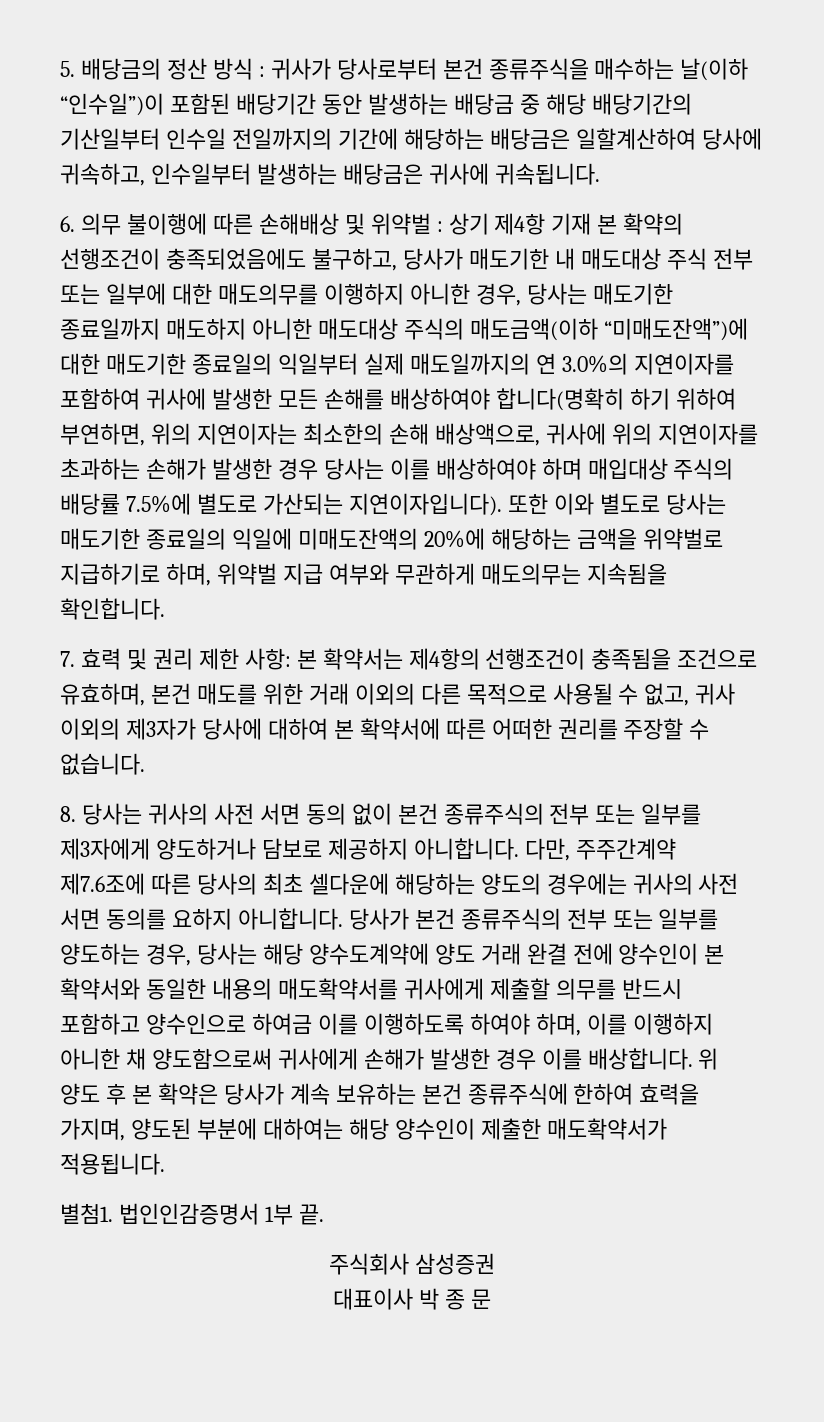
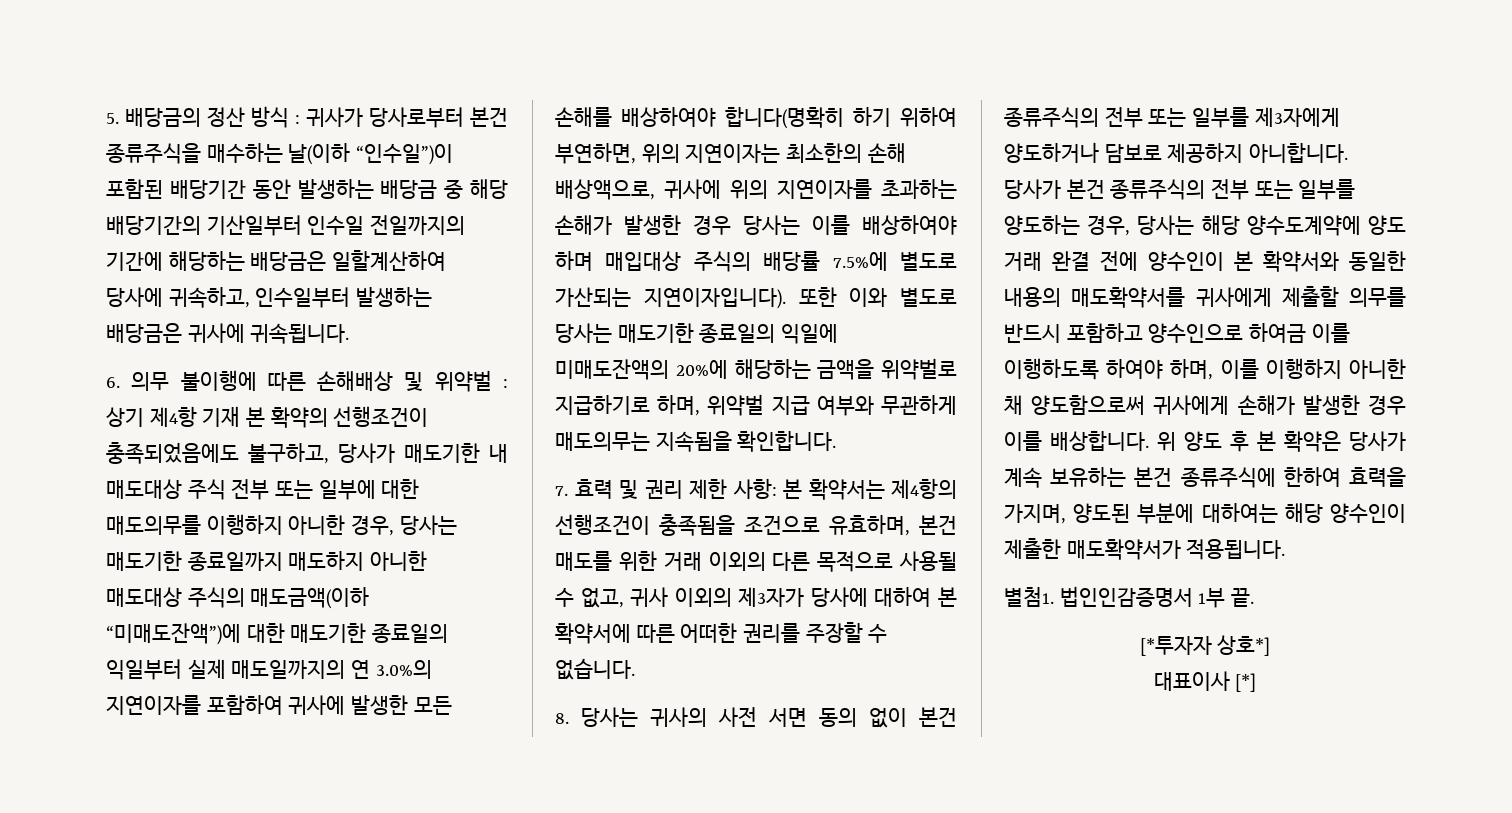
- 다만, 주주간계약 제7.6조에 따른 당사의 최초 셀다운에 해당하는 양도의 경우에는 귀사의 사전 서면 동의를 요하지 아니합니다.
- 주식회사 삼성증권
+ [*투자자 상호*]
- 대표이사 박 종 문
+ 대표이사 [*]

